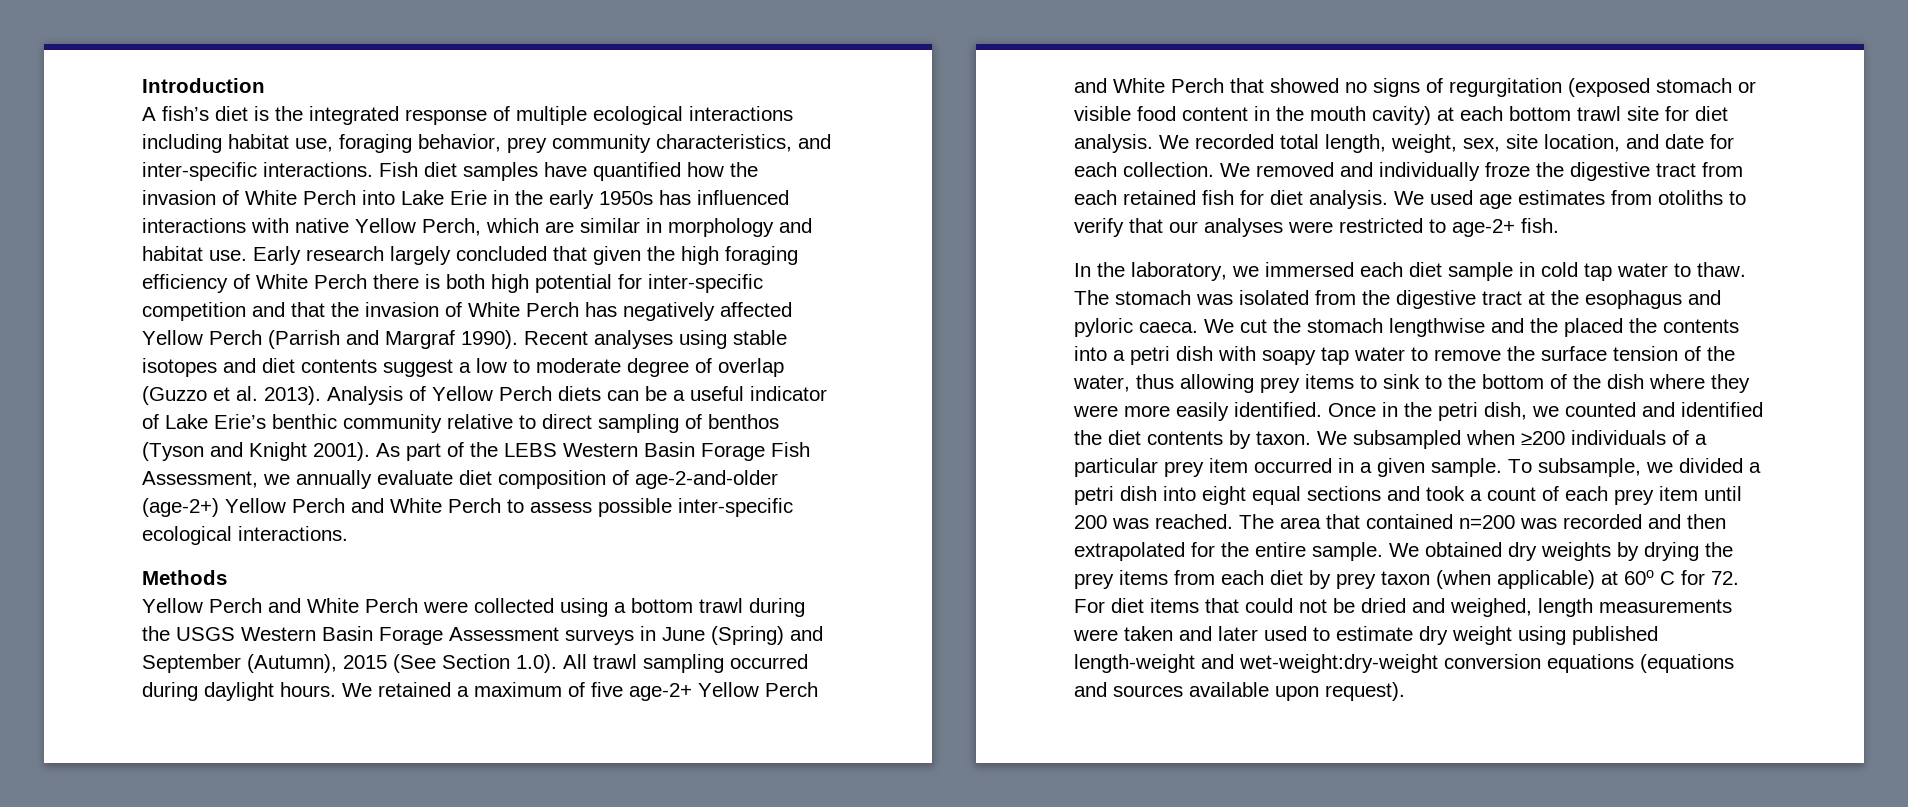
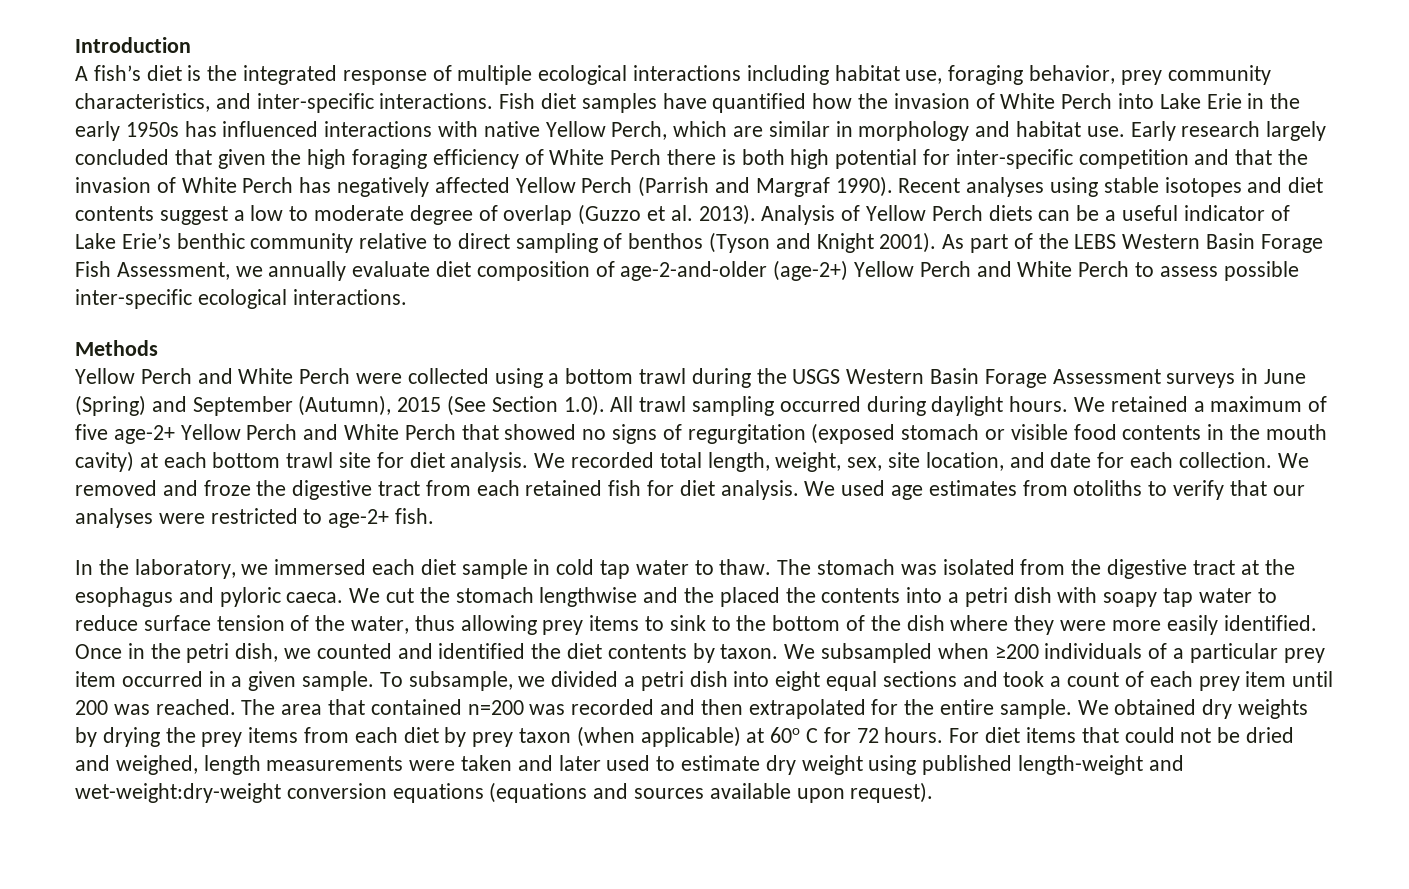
- We retained a maximum of five age-2+ Yellow Perch and White Perch that showed no signs of regurgitation (exposed stomach or visible food content in the mouth cavity) at each bottom trawl site for diet analysis.
+ We retained a maximum of five age-2+ Yellow Perch and White Perch that showed no signs of regurgitation (exposed stomach or visible food contents in the mouth cavity) at each bottom trawl site for diet analysis.
- We removed and individually froze the digestive tract from each retained fish for diet analysis.
+ We removed and froze the digestive tract from each retained fish for diet analysis.
- We cut the stomach lengthwise and the placed the contents into a petri dish with soapy tap water to remove the surface tension of the water, thus allowing prey items to sink to the bottom of the dish where they were more easily identified.
+ We cut the stomach lengthwise and the placed the contents into a petri dish with soapy tap water to reduce surface tension of the water, thus allowing prey items to sink to the bottom of the dish where they were more easily identified.
- We obtained dry weights by drying the prey items from each diet by prey taxon (when applicable) at 60o C for 72. For diet items that could not be dried and weighed, length measurements were taken and later used to estimate dry weight using published length-weight and wet-weight:dry-weight conversion equations (equations and sources available upon request).
+ We obtained dry weights by drying the prey items from each diet by prey taxon (when applicable) at 60o C for 72 hours. For diet items that could not be dried and weighed, length measurements were taken and later used to estimate dry weight using published length-weight and wet-weight:dry-weight conversion equations (equations and sources available upon request).

